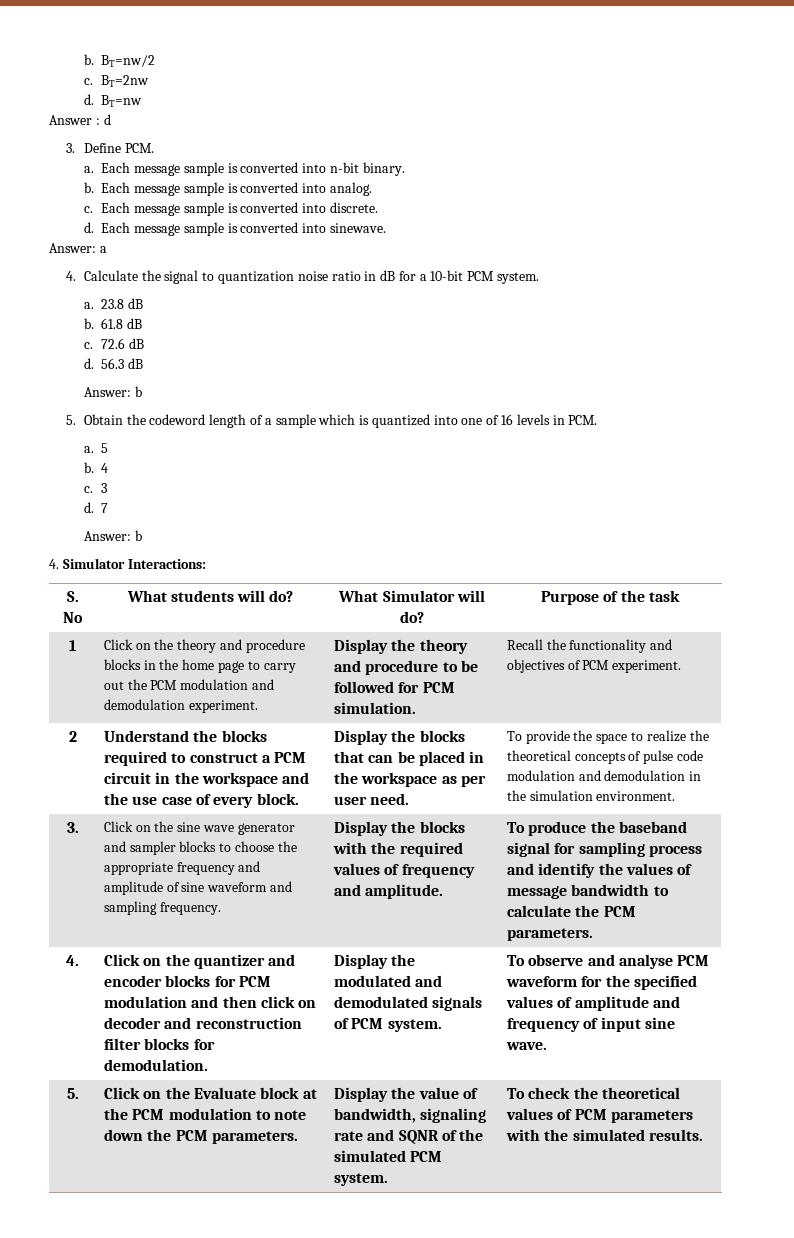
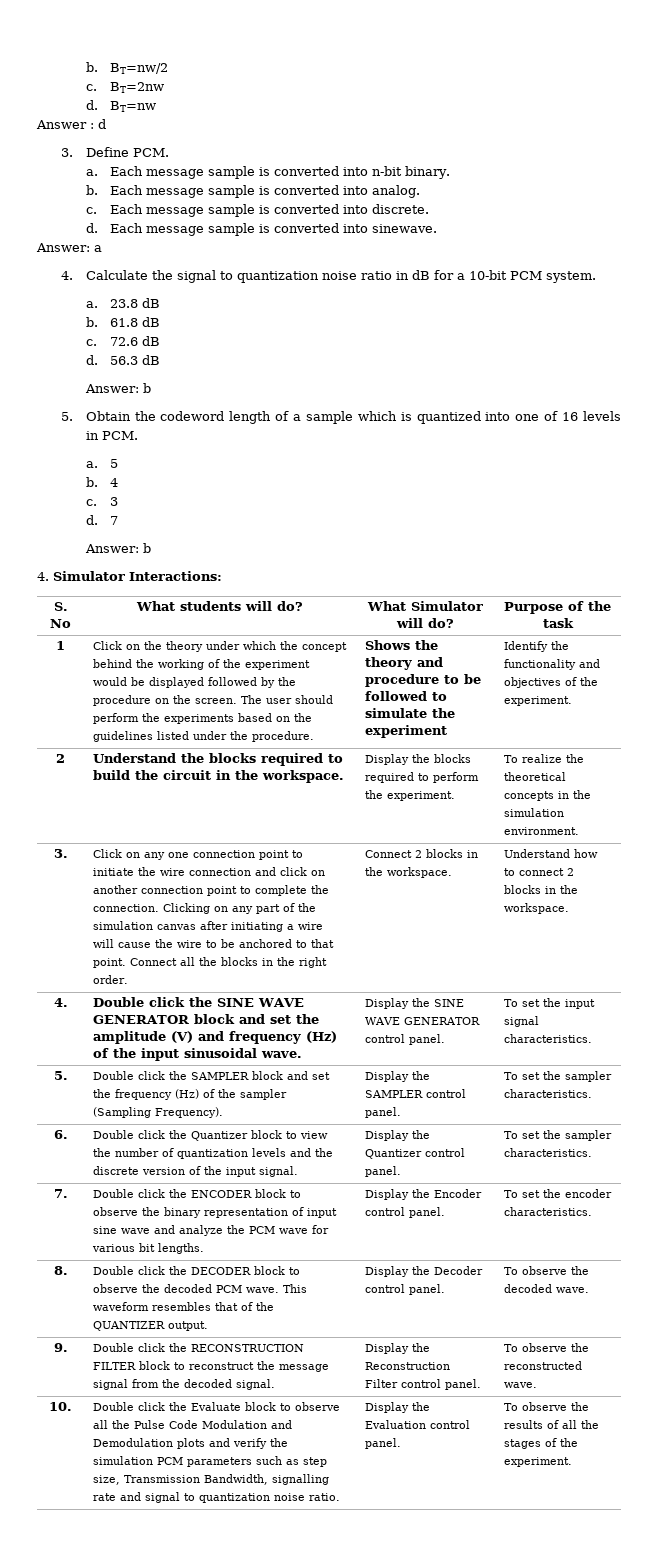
- Click on the theory and procedure blocks in the home page to carry out the PCM modulation and demodulation experiment. | Display the theory and procedure to be followed for PCM simulation. | Recall the functionality and objectives of PCM experiment.
+ Click on the theory under which the concept behind the working of the experiment would be displayed followed by the procedure on the screen. The user should perform the experiments based on the guidelines listed under the procedure. | Shows the theory and procedure to be followed to simulate the experiment | Identify the functionality and objectives of the experiment.
- Understand the blocks required to construct a PCM circuit in the workspace and the use case of every block. | Display the blocks that can be placed in the workspace as per user need. | To provide the space to realize the theoretical concepts of pulse code modulation and demodulation in the simulation environment.
+ Understand the blocks required to build the circuit in the workspace. | Display the blocks required to perform the experiment. | To realize the theoretical concepts in the simulation environment.
- Click on the sine wave generator and sampler blocks to choose the appropriate frequency and amplitude of sine waveform and sampling frequency. | Display the blocks with the required values of frequency and amplitude. | To produce the baseband signal for sampling process and identify the values of message bandwidth to calculate the PCM parameters.
- 4. | Click on the quantizer and encoder blocks for PCM modulation and then click on decoder and reconstruction filter blocks for demodulation. | Display the modulated and demodulated signals of PCM system. | To observe and analyse PCM waveform for the specified values of amplitude and frequency of input sine wave.
- 5. | Click on the Evaluate block at the PCM modulation to note down the PCM parameters. | Display the value of bandwidth, signaling rate and SQNR of the simulated PCM system. | To check the theoretical values of PCM parameters with the simulated results.
+ Click on any one connection point to initiate the wire connection and click on another connection point to complete the connection. Clicking on any part of the simulation canvas after initiating a wire will cause the wire to be anchored to that point. Connect all the blocks in the right order. | Connect 2 blocks in the workspace. | Understand how to connect 2 blocks in the workspace.
+ 4. | Double click the SINE WAVE GENERATOR block and set the amplitude (V) and frequency (Hz) of the input sinusoidal wave. | Display the SINE WAVE GENERATOR control panel. | To set the input signal characteristics.
+ 5. | Double click the SAMPLER block and set the frequency (Hz) of the sampler (Sampling Frequency). | Display the SAMPLER control panel. | To set the sampler characteristics.
+ 6. | Double click the Quantizer block to view the number of quantization levels and the discrete version of the input signal. | Display the Quantizer control panel. | To set the sampler characteristics.
+ 7. | Double click the ENCODER block to observe the binary representation of input sine wave and analyze the PCM wave for various bit lengths. | Display the Encoder control panel. | To set the encoder characteristics.
+ 8. | Double click the DECODER block to observe the decoded PCM wave. This waveform resembles that of the QUANTIZER output. | Display the Decoder control panel. | To observe the decoded wave.
+ 9. | Double click the RECONSTRUCTION FILTER block to reconstruct the message signal from the decoded signal. | Display the Reconstruction Filter control panel. | To observe the reconstructed wave.
+ 10. | Double click the Evaluate block to observe all the Pulse Code Modulation and Demodulation plots and verify the simulation PCM parameters such as step size, Transmission Bandwidth, signalling rate and signal to quantization noise ratio. | Display the Evaluation control panel. | To observe the results of all the stages of the experiment.

